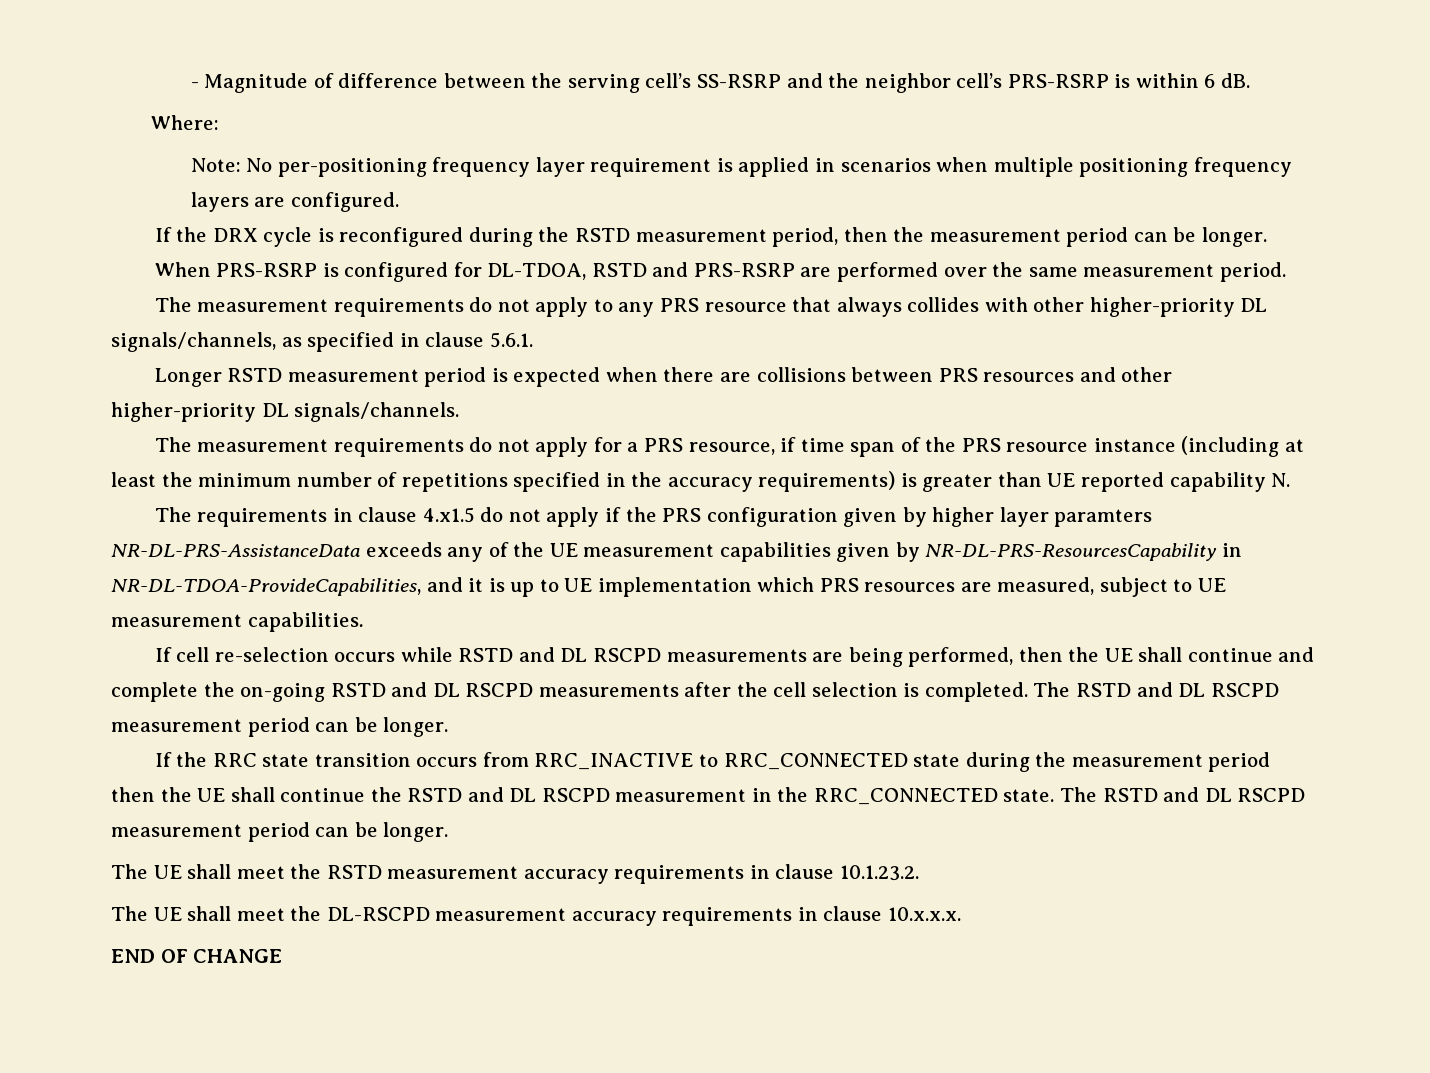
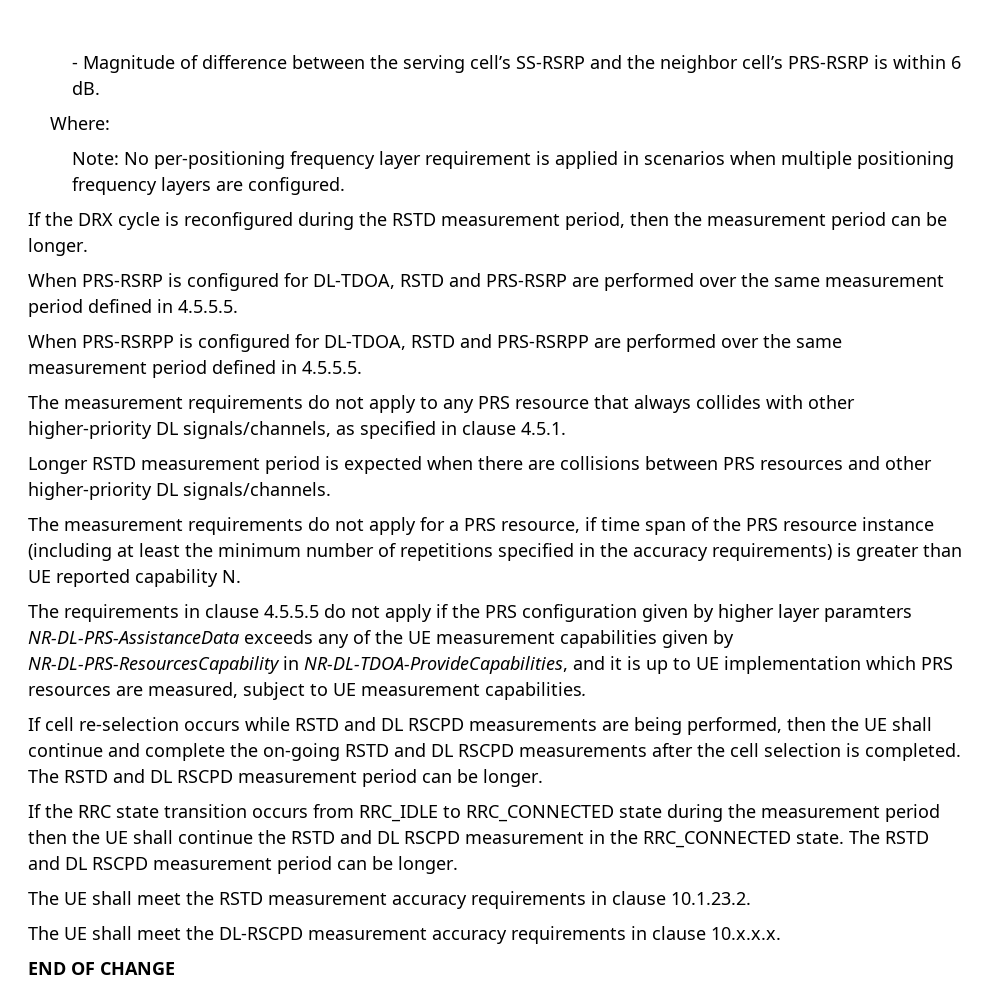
- When PRS-RSRP is configured for DL-TDOA, RSTD and PRS-RSRP are performed over the same measurement period.
+ When PRS-RSRP is configured for DL-TDOA, RSTD and PRS-RSRP are performed over the same measurement period defined in 4.5.5.5.
+ When PRS-RSRPP is configured for DL-TDOA, RSTD and PRS-RSRPP are performed over the same measurement period defined in 4.5.5.5.
- The measurement requirements do not apply to any PRS resource that always collides with other higher-priority DL signals/channels, as specified in clause 5.6.1.
+ The measurement requirements do not apply to any PRS resource that always collides with other higher-priority DL signals/channels, as specified in clause 4.5.1.
- The requirements in clause 4.x1.5 do not apply if the PRS configuration given by higher layer paramters NR-DL-PRS-AssistanceData exceeds any of the UE measurement capabilities given by NR-DL-PRS-ResourcesCapability in NR-DL-TDOA-ProvideCapabilities, and it is up to UE implementation which PRS resources are measured, subject to UE measurement capabilities.
+ The requirements in clause 4.5.5.5 do not apply if the PRS configuration given by higher layer paramters NR-DL-PRS-AssistanceData exceeds any of the UE measurement capabilities given by NR-DL-PRS-ResourcesCapability in NR-DL-TDOA-ProvideCapabilities, and it is up to UE implementation which PRS resources are measured, subject to UE measurement capabilities.
- If the RRC state transition occurs from RRC_INACTIVE to RRC_CONNECTED state during the measurement period then the UE shall continue the RSTD and DL RSCPD measurement in the RRC_CONNECTED state.
+ If the RRC state transition occurs from RRC_IDLE to RRC_CONNECTED state during the measurement period then the UE shall continue the RSTD and DL RSCPD measurement in the RRC_CONNECTED state.

